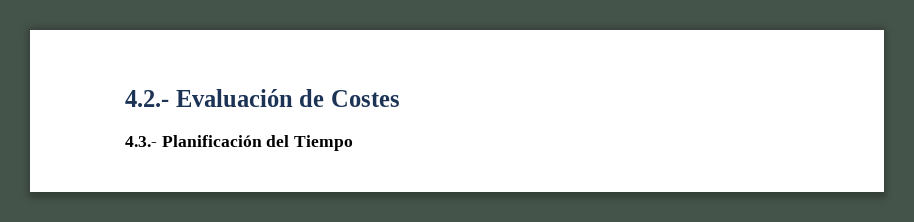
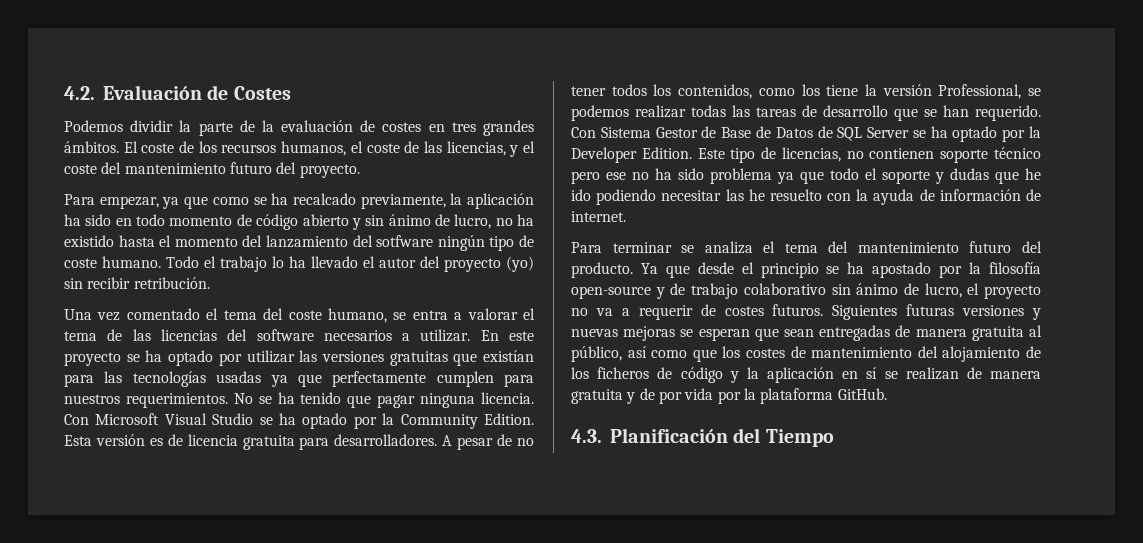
- 4.2.- Evaluación de Costes
+ 4.2. Evaluación de Costes
- 4.3.- Planificación del Tiempo
+ Podemos dividir la parte de la evaluación de costes en tres grandes ámbitos. El coste de los recursos humanos, el coste de las licencias, y el coste del mantenimiento futuro del proyecto.
+ Para empezar, ya que como se ha recalcado previamente, la aplicación ha sido en todo momento de código abierto y sin ánimo de lucro, no ha existido hasta el momento del lanzamiento del sotfware ningún tipo de coste humano. Todo el trabajo lo ha llevado el autor del proyecto (yo) sin recibir retribución.
+ Una vez comentado el tema del coste humano, se entra a valorar el tema de las licencias del software necesarios a utilizar. En este proyecto se ha optado por utilizar las versiones gratuitas que existían para las tecnologías usadas ya que perfectamente cumplen para nuestros requerimientos. No se ha tenido que pagar ninguna licencia. Con Microsoft Visual Studio se ha optado por la Community Edition. Esta versión es de licencia gratuita para desarrolladores. A pesar de no tener todos los contenidos, como los tiene la versión Professional, se podemos realizar todas las tareas de desarrollo que se han requerido. Con Sistema Gestor de Base de Datos de SQL Server se ha optado por la Developer Edition. Este tipo de licencias, no contienen soporte técnico pero ese no ha sido problema ya que todo el soporte y dudas que he ido podiendo necesitar las he resuelto con la ayuda de información de internet.
+ Para terminar se analiza el tema del mantenimiento futuro del producto. Ya que desde el principio se ha apostado por la filosofía open-source y de trabajo colaborativo sin ánimo de lucro, el proyecto no va a requerir de costes futuros. Siguientes futuras versiones y nuevas mejoras se esperan que sean entregadas de manera gratuita al público, así como que los costes de mantenimiento del alojamiento de los ficheros de código y la aplicación en sí se realizan de manera gratuita y de por vida por la plataforma GitHub.
+ 4.3. Planificación del Tiempo

